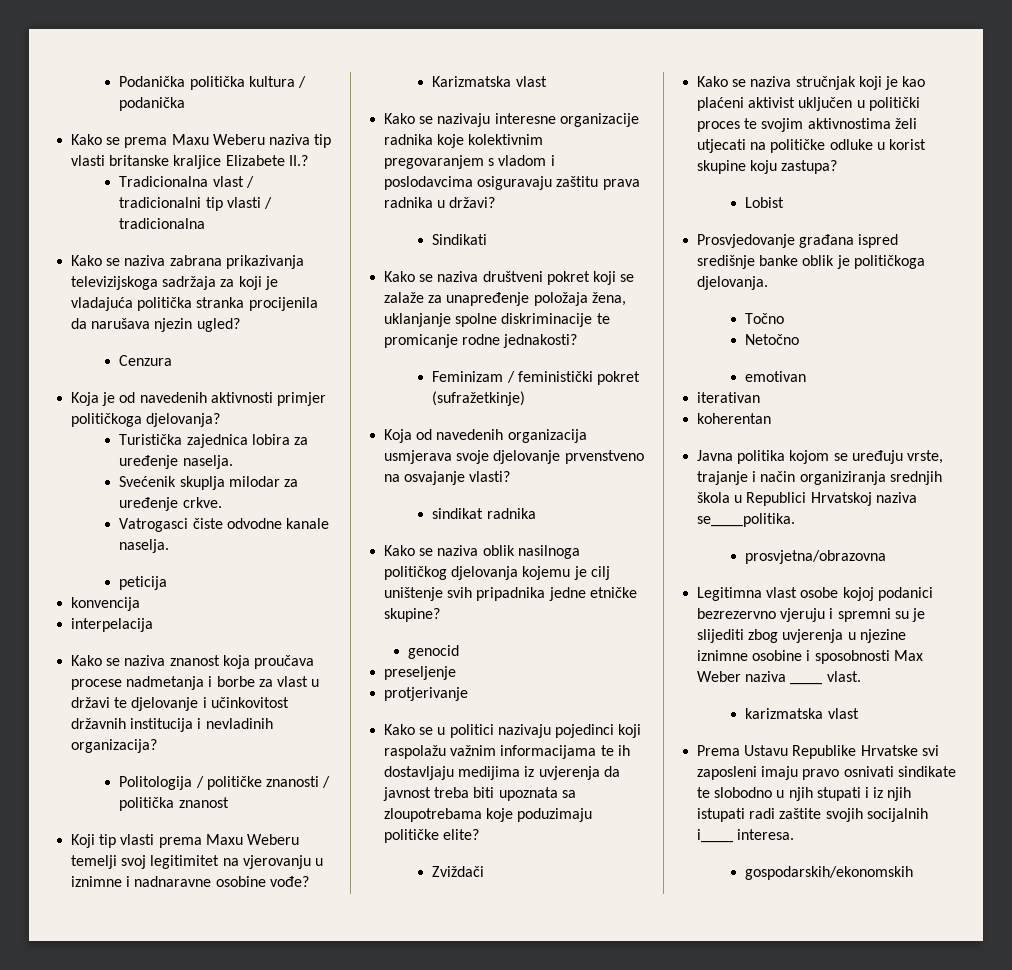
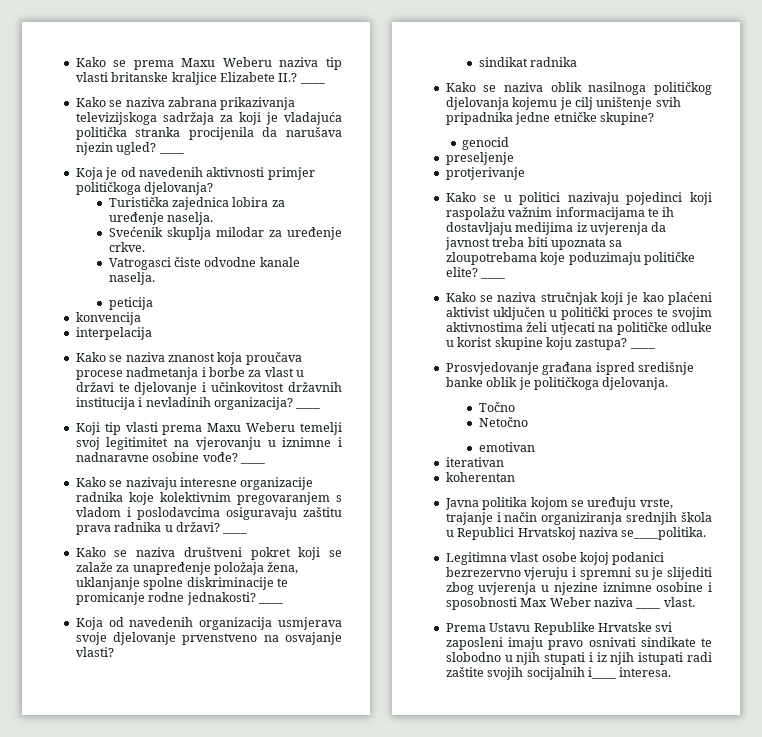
- Podanička politička kultura / podanička
- Kako se prema Maxu Weberu naziva tip vlasti britanske kraljice Elizabete II.?
- Tradicionalna vlast / tradicionalni tip vlasti / tradicionalna
+ Kako se prema Maxu Weberu naziva tip vlasti britanske kraljice Elizabete II.? ____
- Kako se naziva zabrana prikazivanja televizijskoga sadržaja za koji je vladajuća politička stranka procijenila da narušava njezin ugled?
- Cenzura
+ Kako se naziva zabrana prikazivanja televizijskoga sadržaja za koji je vladajuća politička stranka procijenila da narušava njezin ugled? ____
- Kako se naziva znanost koja proučava procese nadmetanja i borbe za vlast u državi te djelovanje i učinkovitost državnih institucija i nevladinih organizacija?
- Politologija / političke znanosti / politička znanost
+ Kako se naziva znanost koja proučava procese nadmetanja i borbe za vlast u državi te djelovanje i učinkovitost državnih institucija i nevladinih organizacija? ____
- Koji tip vlasti prema Maxu Weberu temelji svoj legitimitet na vjerovanju u iznimne i nadnaravne osobine vođe?
- Karizmatska vlast
+ Koji tip vlasti prema Maxu Weberu temelji svoj legitimitet na vjerovanju u iznimne i nadnaravne osobine vođe? ____
- Kako se nazivaju interesne organizacije radnika koje kolektivnim pregovaranjem s vladom i poslodavcima osiguravaju zaštitu prava radnika u državi?
- Sindikati
+ Kako se nazivaju interesne organizacije radnika koje kolektivnim pregovaranjem s vladom i poslodavcima osiguravaju zaštitu prava radnika u državi? ____
- Kako se naziva društveni pokret koji se zalaže za unapređenje položaja žena, uklanjanje spolne diskriminacije te promicanje rodne jednakosti?
- Feminizam / feministički pokret (sufražetkinje)
+ Kako se naziva društveni pokret koji se zalaže za unapređenje položaja žena, uklanjanje spolne diskriminacije te promicanje rodne jednakosti? ____
- Kako se u politici nazivaju pojedinci koji raspolažu važnim informacijama te ih dostavljaju medijima iz uvjerenja da javnost treba biti upoznata sa zloupotrebama koje poduzimaju političke elite?
- Zviždači
+ Kako se u politici nazivaju pojedinci koji raspolažu važnim informacijama te ih dostavljaju medijima iz uvjerenja da javnost treba biti upoznata sa zloupotrebama koje poduzimaju političke elite? ____
- Kako se naziva stručnjak koji je kao plaćeni aktivist uključen u politički proces te svojim aktivnostima želi utjecati na političke odluke u korist skupine koju zastupa?
- Lobist
+ Kako se naziva stručnjak koji je kao plaćeni aktivist uključen u politički proces te svojim aktivnostima želi utjecati na političke odluke u korist skupine koju zastupa? ____
- prosvjetna/obrazovna
- karizmatska vlast
- gospodarskih/ekonomskih

